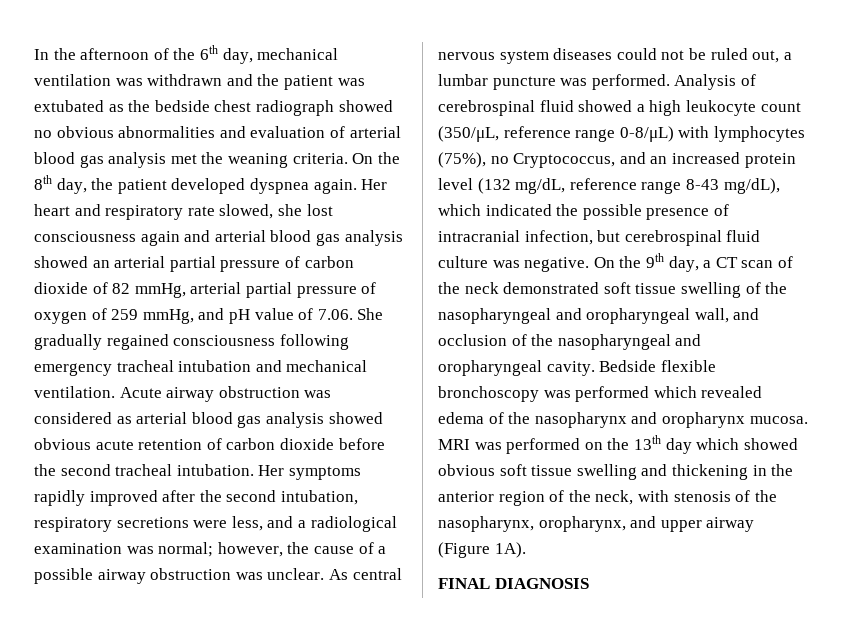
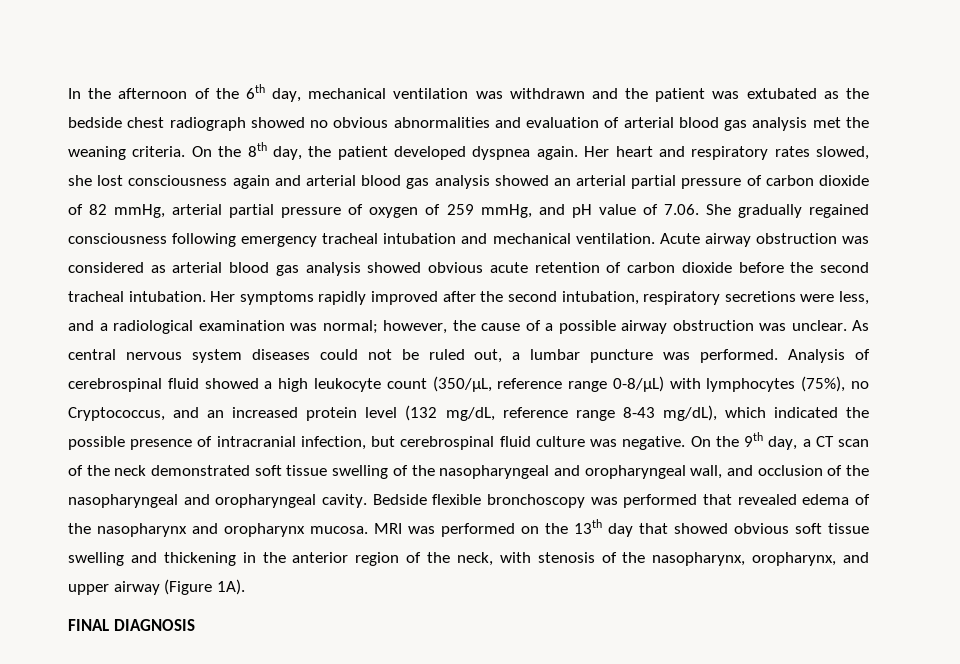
- Her heart and respiratory rate slowed, she lost consciousness again and arterial blood gas analysis showed an arterial partial pressure of carbon dioxide of 82 mmHg, arterial partial pressure of oxygen of 259 mmHg, and pH value of 7.06. She gradually regained consciousness following emergency tracheal intubation and mechanical ventilation.
+ Her heart and respiratory rates slowed, she lost consciousness again and arterial blood gas analysis showed an arterial partial pressure of carbon dioxide of 82 mmHg, arterial partial pressure of oxygen of 259 mmHg, and pH value of 7.06. She gradually regained consciousness following emergency tracheal intubation and mechanical ventilation.
- Bedside flexible bronchoscopy was performed which revealed edema of the nasopharynx and oropharynx mucosa.
+ Bedside flexible bronchoscopy was performed that revealed edema of the nasopharynx and oropharynx mucosa.
- MRI was performed on the 13th day which showed obvious soft tissue swelling and thickening in the anterior region of the neck, with stenosis of the nasopharynx, oropharynx, and upper airway (Figure 1A).
+ MRI was performed on the 13th day that showed obvious soft tissue swelling and thickening in the anterior region of the neck, with stenosis of the nasopharynx, oropharynx, and upper airway (Figure 1A).

